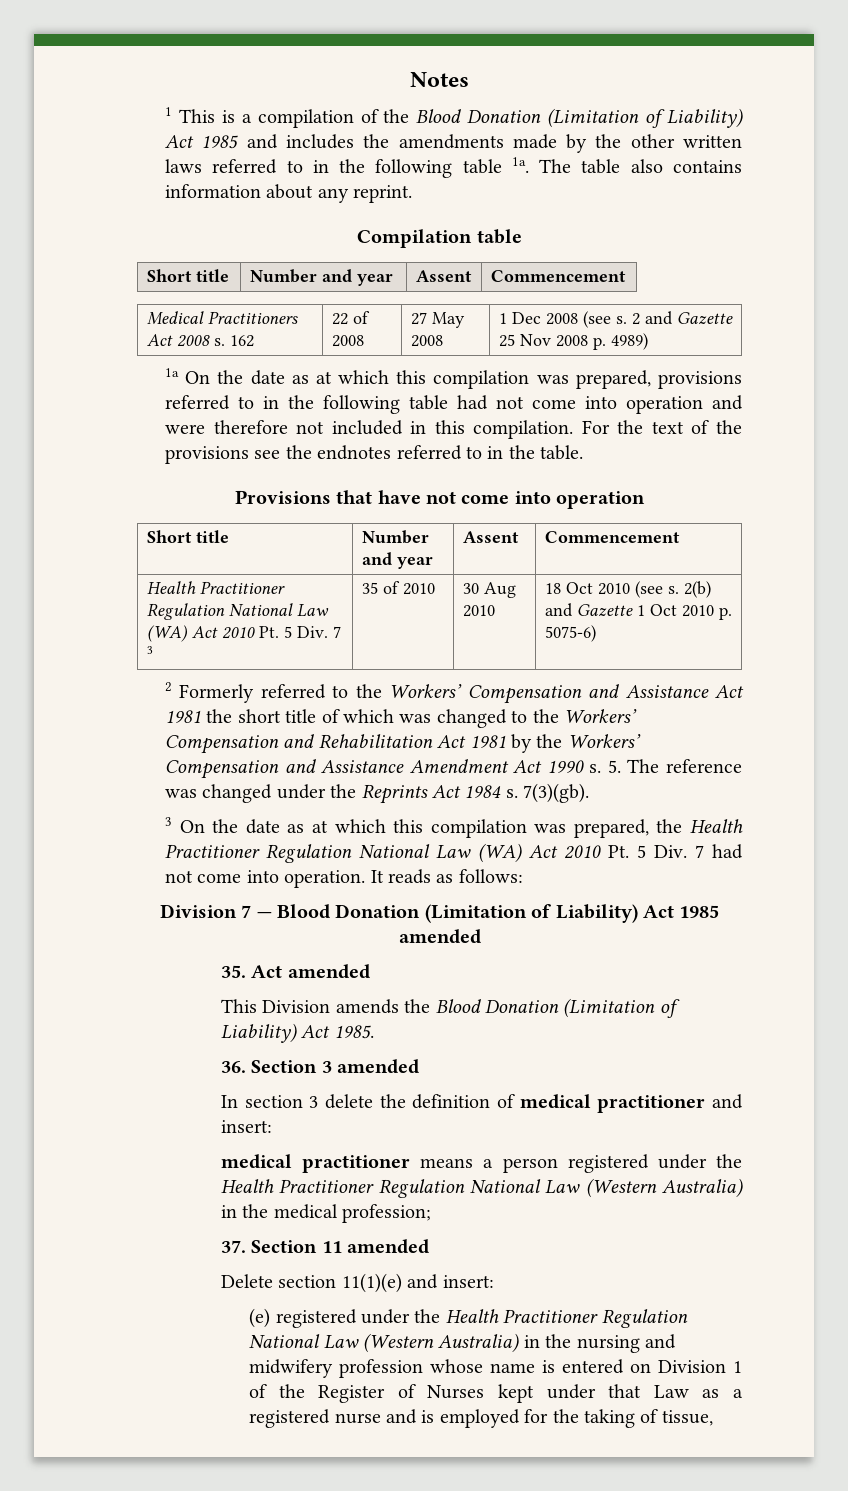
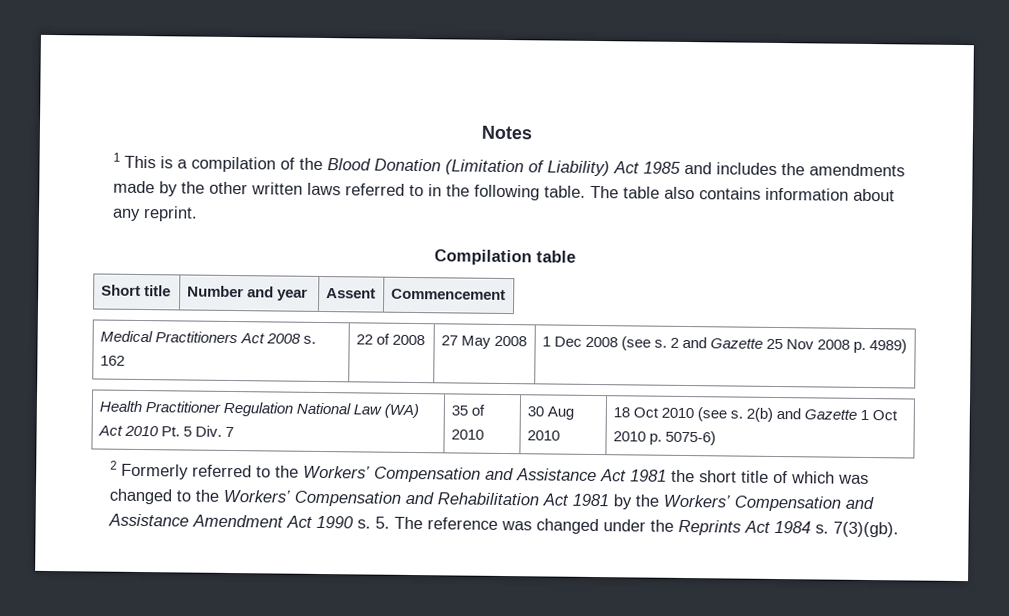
- 1 This is a compilation of the Blood Donation (Limitation of Liability) Act 1985 and includes the amendments made by the other written laws referred to in the following table 1a.
+ 1 This is a compilation of the Blood Donation (Limitation of Liability) Act 1985 and includes the amendments made by the other written laws referred to in the following table.
- 1a On the date as at which this compilation was prepared, provisions referred to in the following table had not come into operation and were therefore not included in this compilation. For the text of the provisions see the endnotes referred to in the table.
- Provisions that have not come into operation
- Short title | Number and year | Assent | Commencement
- Health Practitioner Regulation National Law (WA) Act 2010 Pt. 5 Div. 7 3 | 35 of 2010 | 30 Aug 2010 | 18 Oct 2010 (see s. 2(b) and Gazette 1 Oct 2010 p. 5075-6)
+ Health Practitioner Regulation National Law (WA) Act 2010 Pt. 5 Div. 7 | 35 of 2010 | 30 Aug 2010 | 18 Oct 2010 (see s. 2(b) and Gazette 1 Oct 2010 p. 5075-6)
- 3 On the date as at which this compilation was prepared, the Health Practitioner Regulation National Law (WA) Act 2010 Pt. 5 Div. 7 had not come into operation. It reads as follows:
- Division 7 — Blood Donation (Limitation of Liability) Act 1985 amended
- 35. Act amended
- This Division amends the Blood Donation (Limitation of Liability) Act 1985.
- 36. Section 3 amended
- In section 3 delete the definition of medical practitioner and insert:
- medical practitioner means a person registered under the Health Practitioner Regulation National Law (Western Australia) in the medical profession;
- 37. Section 11 amended
- Delete section 11(1)(e) and insert:
- (e) registered under the Health Practitioner Regulation National Law (Western Australia) in the nursing and midwifery profession whose name is entered on Division 1 of the Register of Nurses kept under that Law as a registered nurse and is employed for the taking of tissue,

